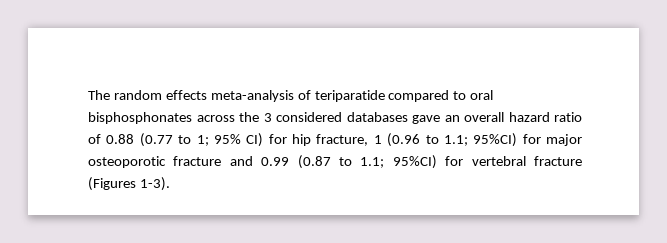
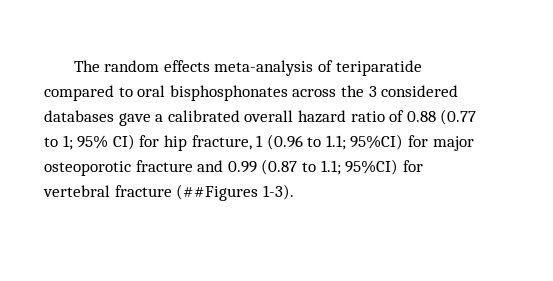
- The random effects meta-analysis of teriparatide compared to oral bisphosphonates across the 3 considered databases gave an overall hazard ratio of 0.88 (0.77 to 1; 95% CI) for hip fracture, 1 (0.96 to 1.1; 95%CI) for major osteoporotic fracture and 0.99 (0.87 to 1.1; 95%CI) for vertebral fracture (Figures 1-3).
+ The random effects meta-analysis of teriparatide compared to oral bisphosphonates across the 3 considered databases gave a calibrated overall hazard ratio of 0.88 (0.77 to 1; 95% CI) for hip fracture, 1 (0.96 to 1.1; 95%CI) for major osteoporotic fracture and 0.99 (0.87 to 1.1; 95%CI) for vertebral fracture (##Figures 1-3).

